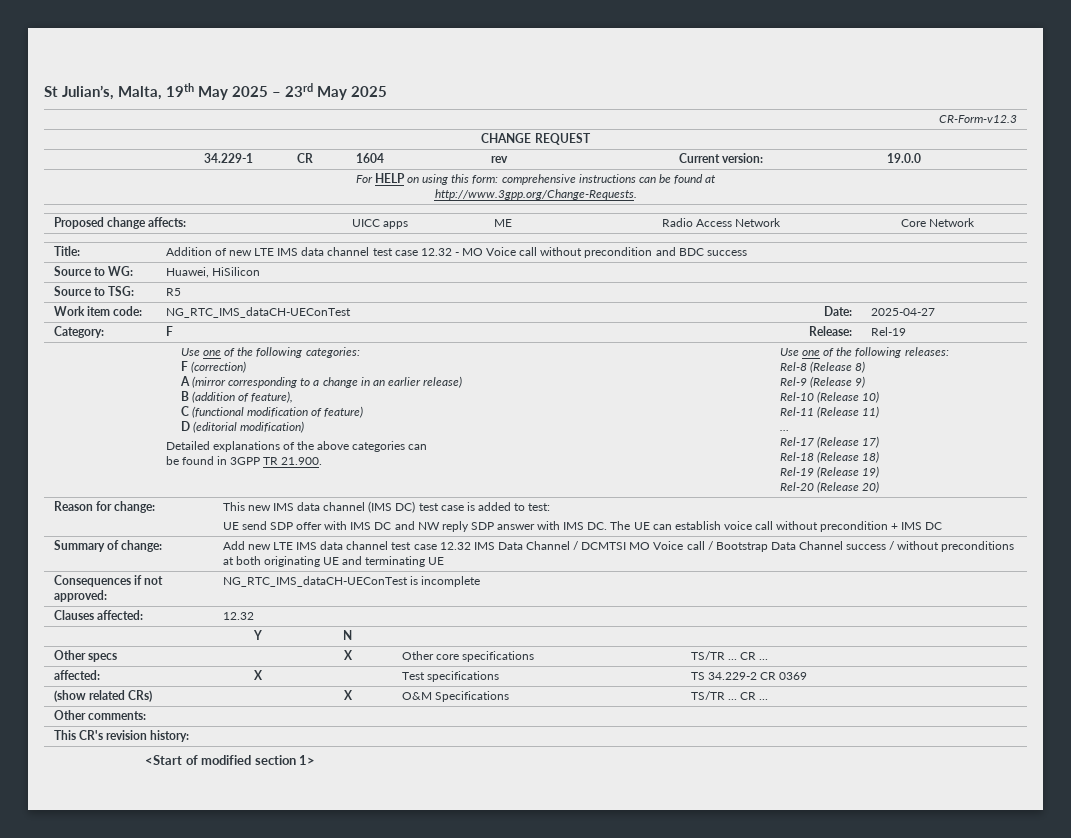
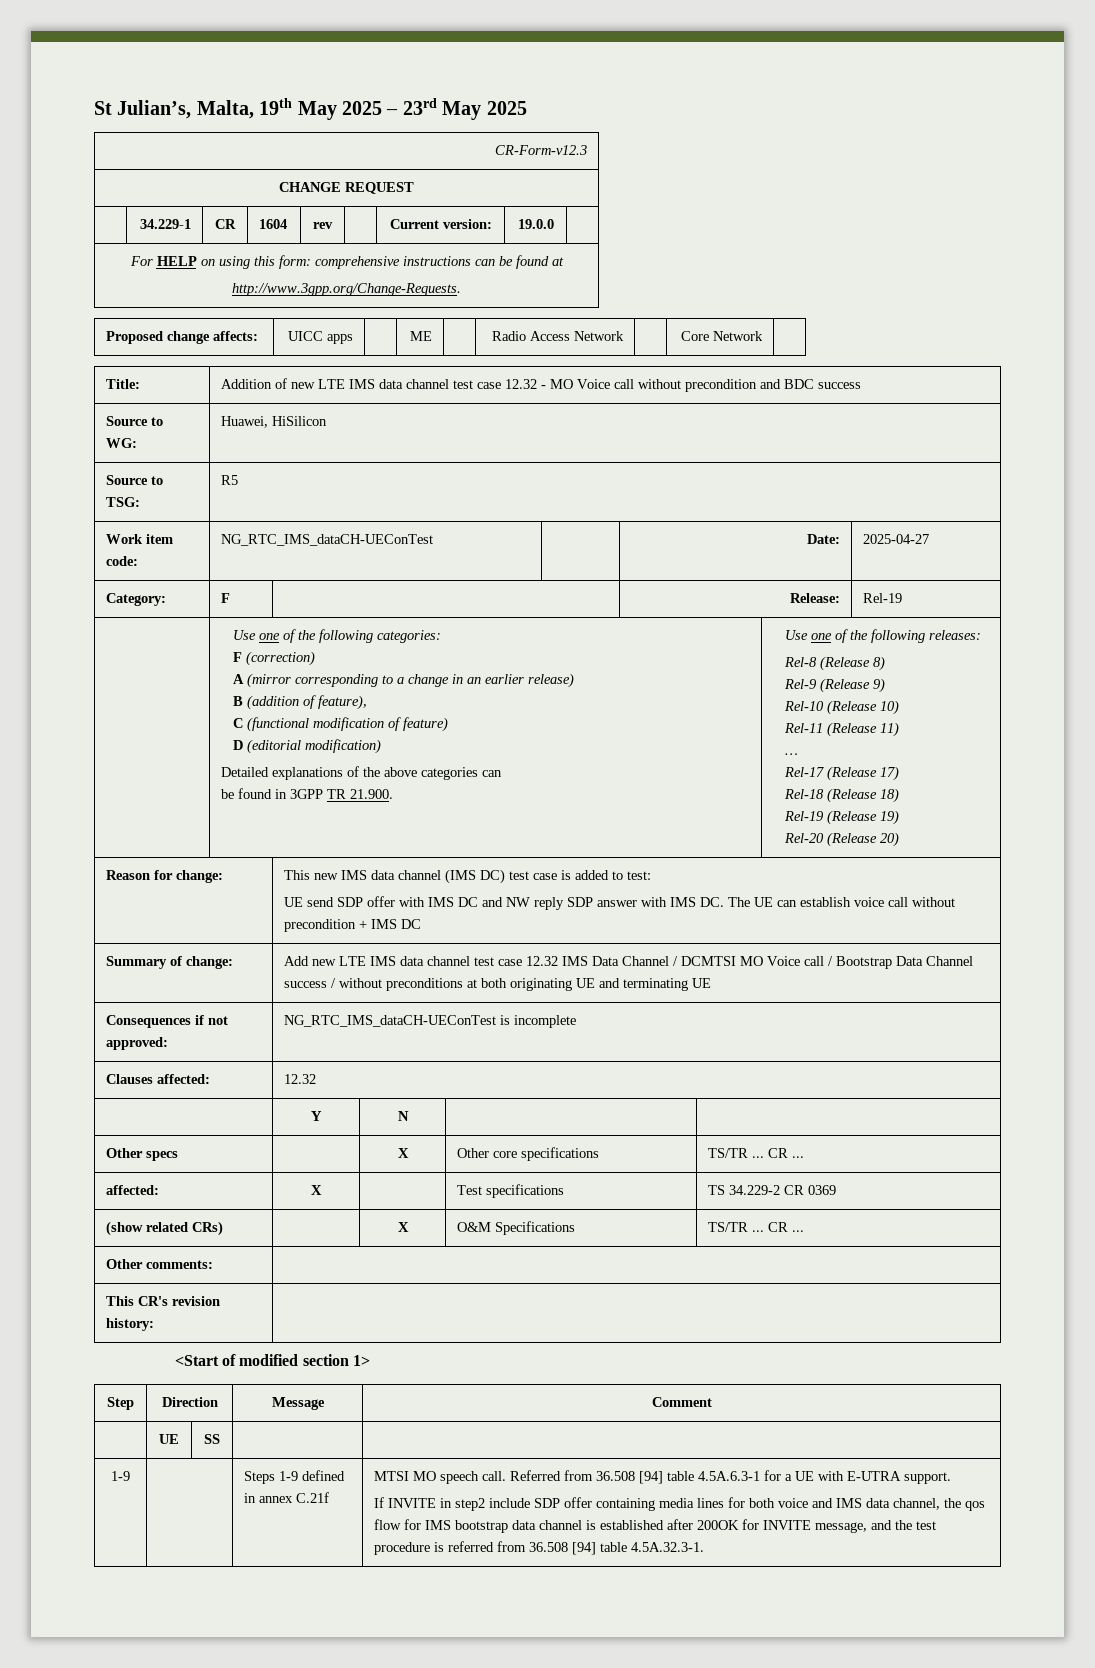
+ Step | Direction | Message | Comment
+ | UE | SS | |
+ 1-9 | | Steps 1-9 defined in annex C.21f | MTSI MO speech call. Referred from 36.508 [94] table 4.5A.6.3-1 for a UE with E-UTRA support.
+ If INVITE in step2 include SDP offer containing media lines for both voice and IMS data channel, the qos flow for IMS bootstrap data channel is established after 200OK for INVITE message, and the test procedure is referred from 36.508 [94] table 4.5A.32.3-1.

